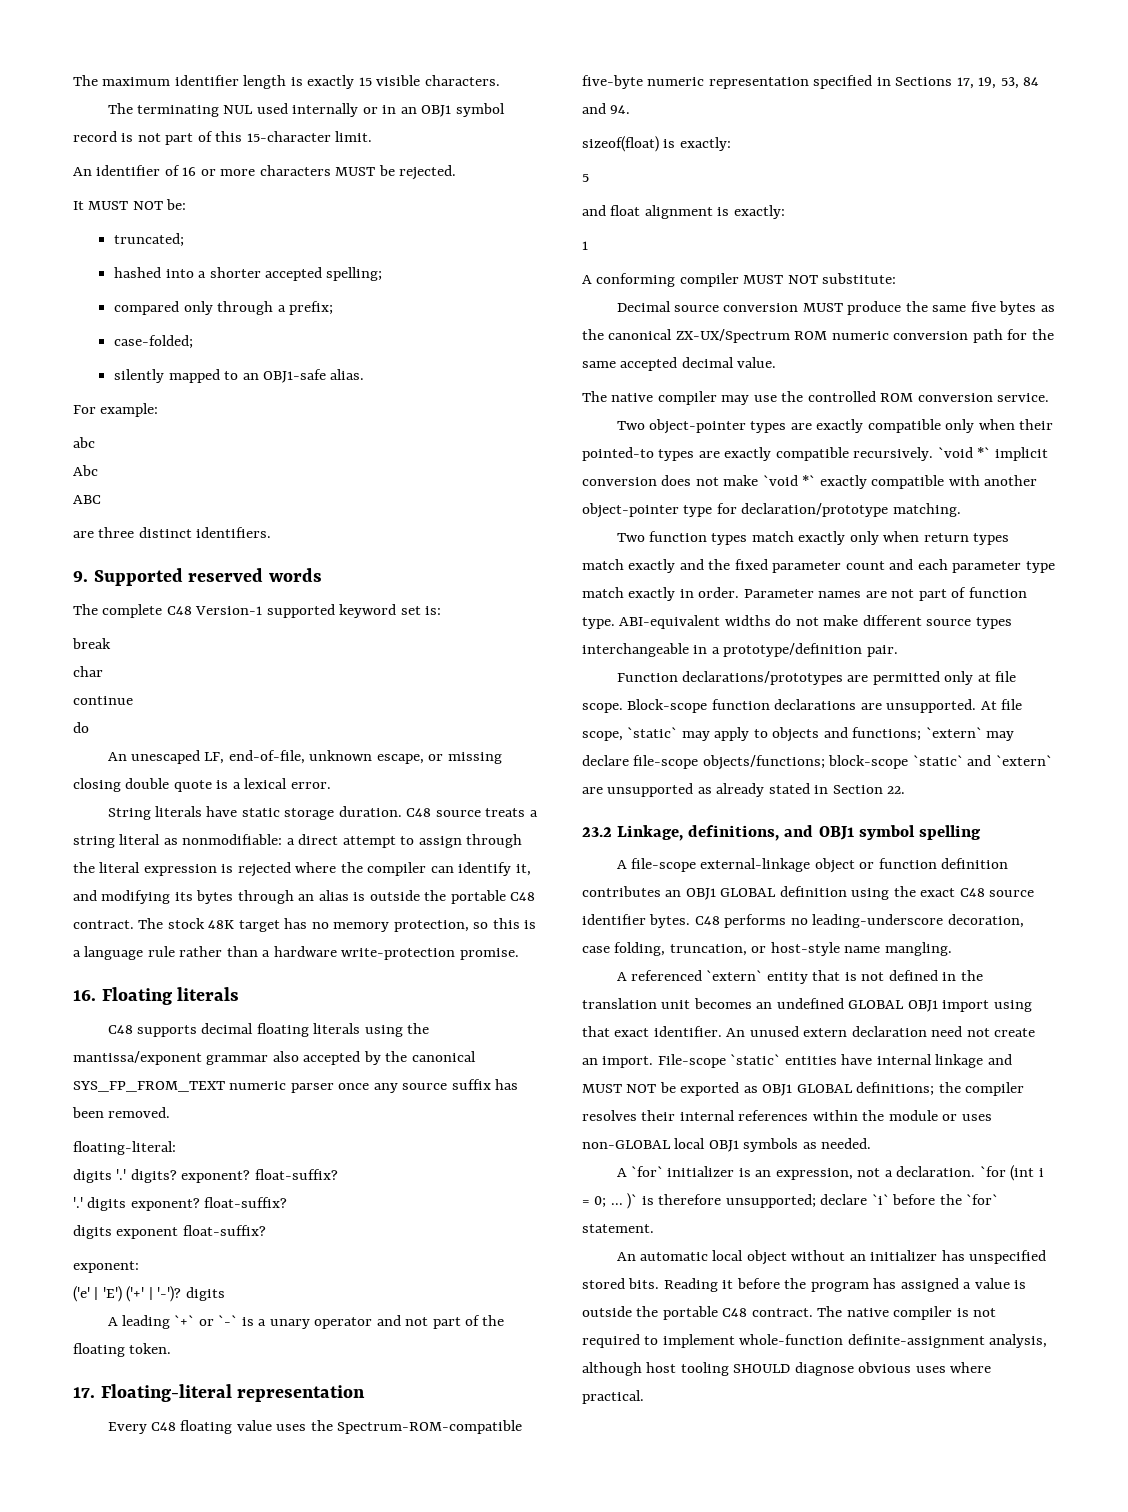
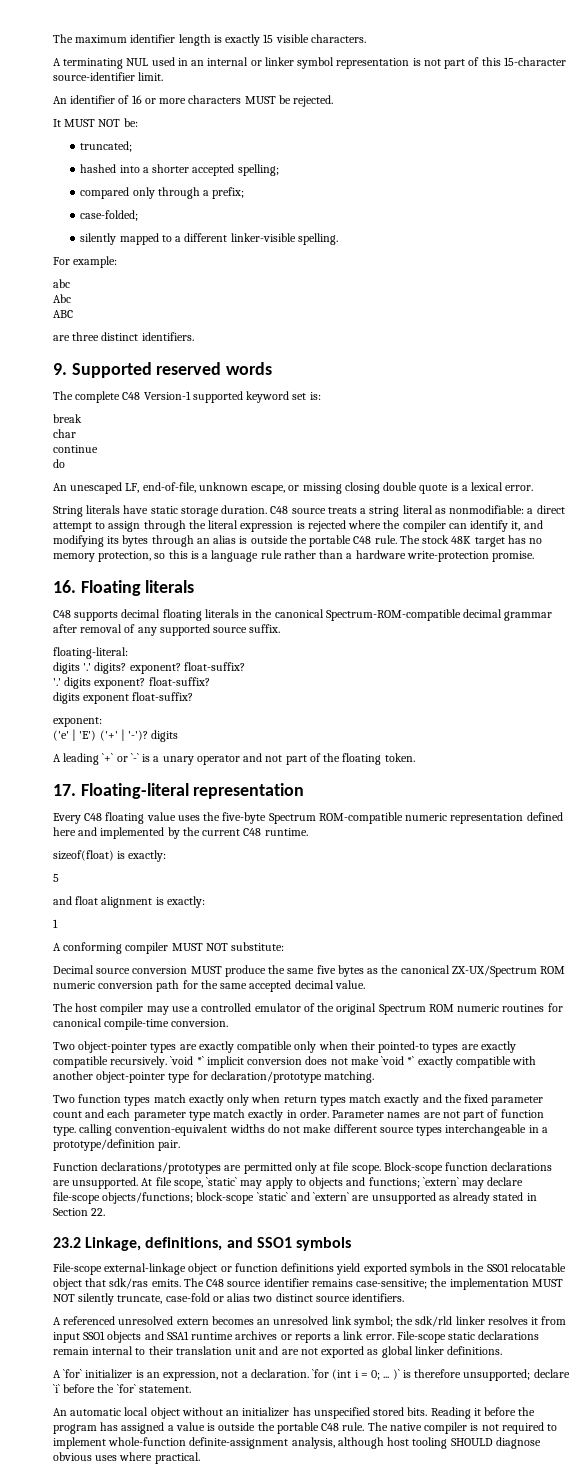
- The terminating NUL used internally or in an OBJ1 symbol record is not part of this 15-character limit.
+ A terminating NUL used in an internal or linker symbol representation is not part of this 15-character source-identifier limit.
- silently mapped to an OBJ1-safe alias.
+ silently mapped to a different linker-visible spelling.
- C48 source treats a string literal as nonmodifiable: a direct attempt to assign through the literal expression is rejected where the compiler can identify it, and modifying its bytes through an alias is outside the portable C48 contract.
+ C48 source treats a string literal as nonmodifiable: a direct attempt to assign through the literal expression is rejected where the compiler can identify it, and modifying its bytes through an alias is outside the portable C48 rule.
- C48 supports decimal floating literals using the mantissa/exponent grammar also accepted by the canonical SYS_FP_FROM_TEXT numeric parser once any source suffix has been removed.
+ C48 supports decimal floating literals in the canonical Spectrum-ROM-compatible decimal grammar after removal of any supported source suffix.
- Every C48 floating value uses the Spectrum-ROM-compatible five-byte numeric representation specified in Sections 17, 19, 53, 84 and 94.
+ Every C48 floating value uses the five-byte Spectrum ROM-compatible numeric representation defined here and implemented by the current C48 runtime.
- The native compiler may use the controlled ROM conversion service.
+ The host compiler may use a controlled emulator of the original Spectrum ROM numeric routines for canonical compile-time conversion.
- Parameter names are not part of function type. ABI-equivalent widths do not make different source types interchangeable in a prototype/definition pair.
+ Parameter names are not part of function type. calling convention-equivalent widths do not make different source types interchangeable in a prototype/definition pair.
- 23.2 Linkage, definitions, and OBJ1 symbol spelling
- A file-scope external-linkage object or function definition contributes an OBJ1 GLOBAL definition using the exact C48 source identifier bytes. C48 performs no leading-underscore decoration, case folding, truncation, or host-style name mangling.
- A referenced `extern` entity that is not defined in the translation unit becomes an undefined GLOBAL OBJ1 import using that exact identifier. An unused extern declaration need not create an import. File-scope `static` entities have internal linkage and MUST NOT be exported as OBJ1 GLOBAL definitions; the compiler resolves their internal references within the module or uses non-GLOBAL local OBJ1 symbols as needed.
+ 23.2 Linkage, definitions, and SSO1 symbols
+ File-scope external-linkage object or function definitions yield exported symbols in the SSO1 relocatable object that sdk/ras emits. The C48 source identifier remains case-sensitive; the implementation MUST NOT silently truncate, case-fold or alias two distinct source identifiers.
+ A referenced unresolved extern becomes an unresolved link symbol; the sdk/rld linker resolves it from input SSO1 objects and SSA1 runtime archives or reports a link error. File-scope static declarations remain internal to their translation unit and are not exported as global linker definitions.
- Reading it before the program has assigned a value is outside the portable C48 contract.
+ Reading it before the program has assigned a value is outside the portable C48 rule.

